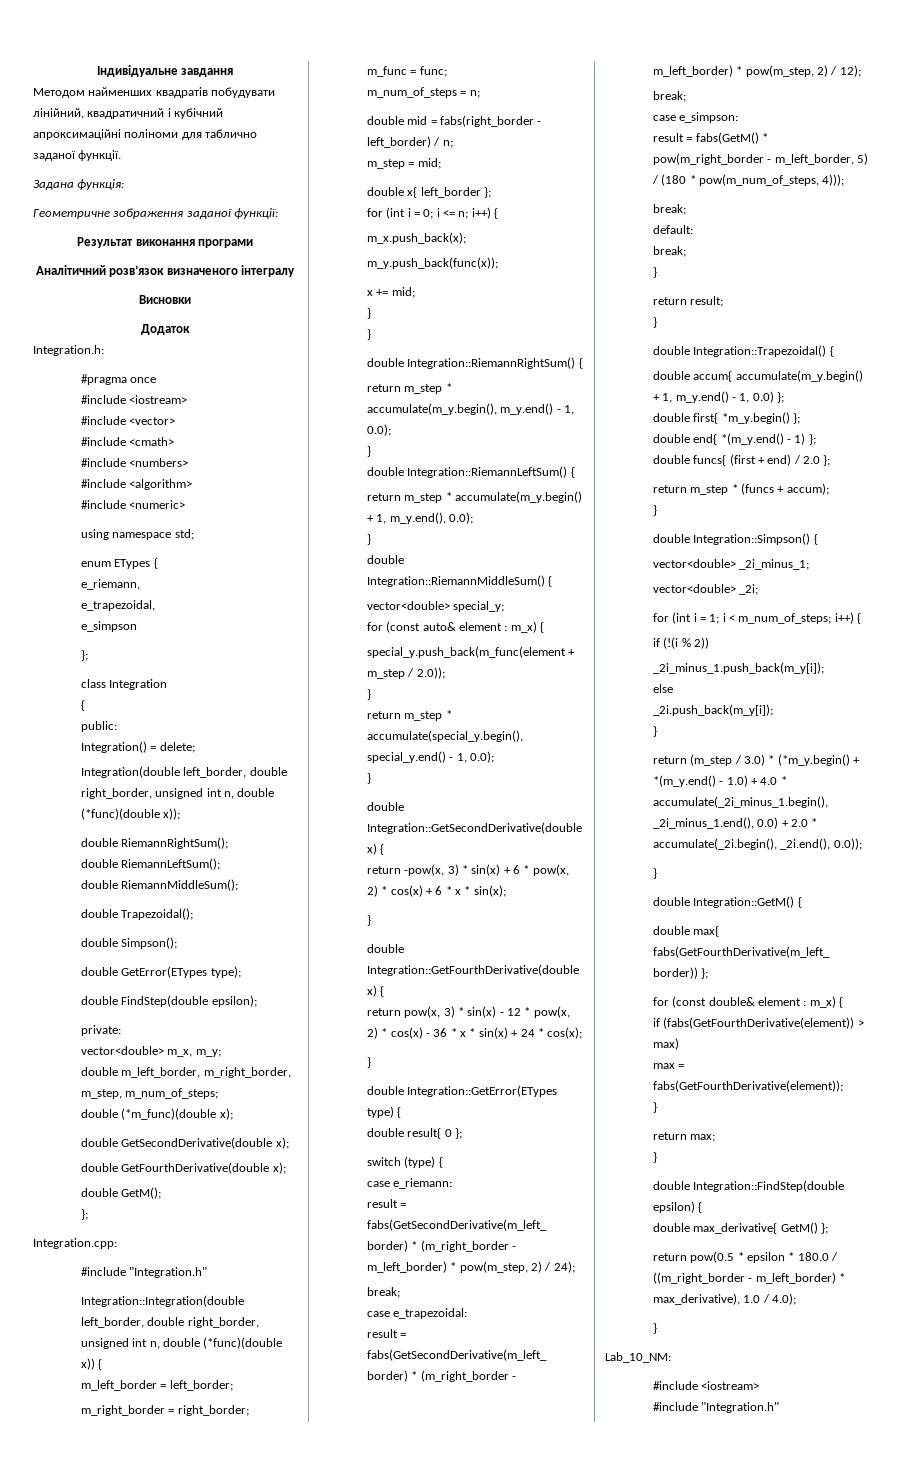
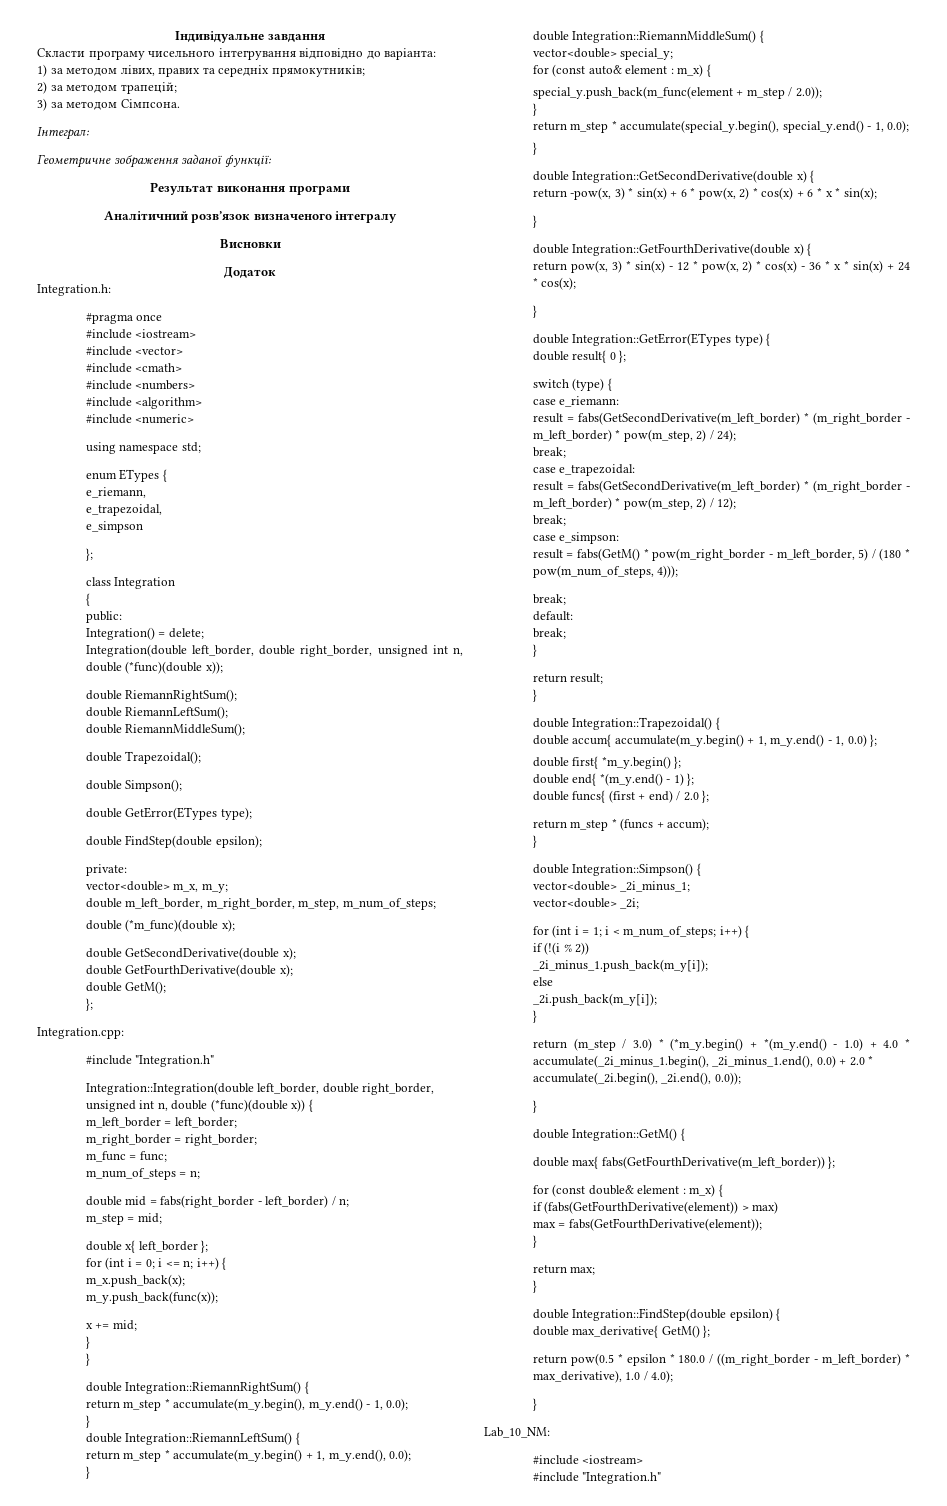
- Методом найменших квадратів побудувати лінійний, квадратичний і кубічний апроксимаційні поліноми для таблично заданої функції.
- Задана функція:
+ Скласти програму чисельного інтегрування відповідно до варіанта:
+ 1) за методом лівих, правих та середніх прямокутників;
+ 2) за методом трапецій;
+ 3) за методом Сімпсона.
+ Інтеграл:

